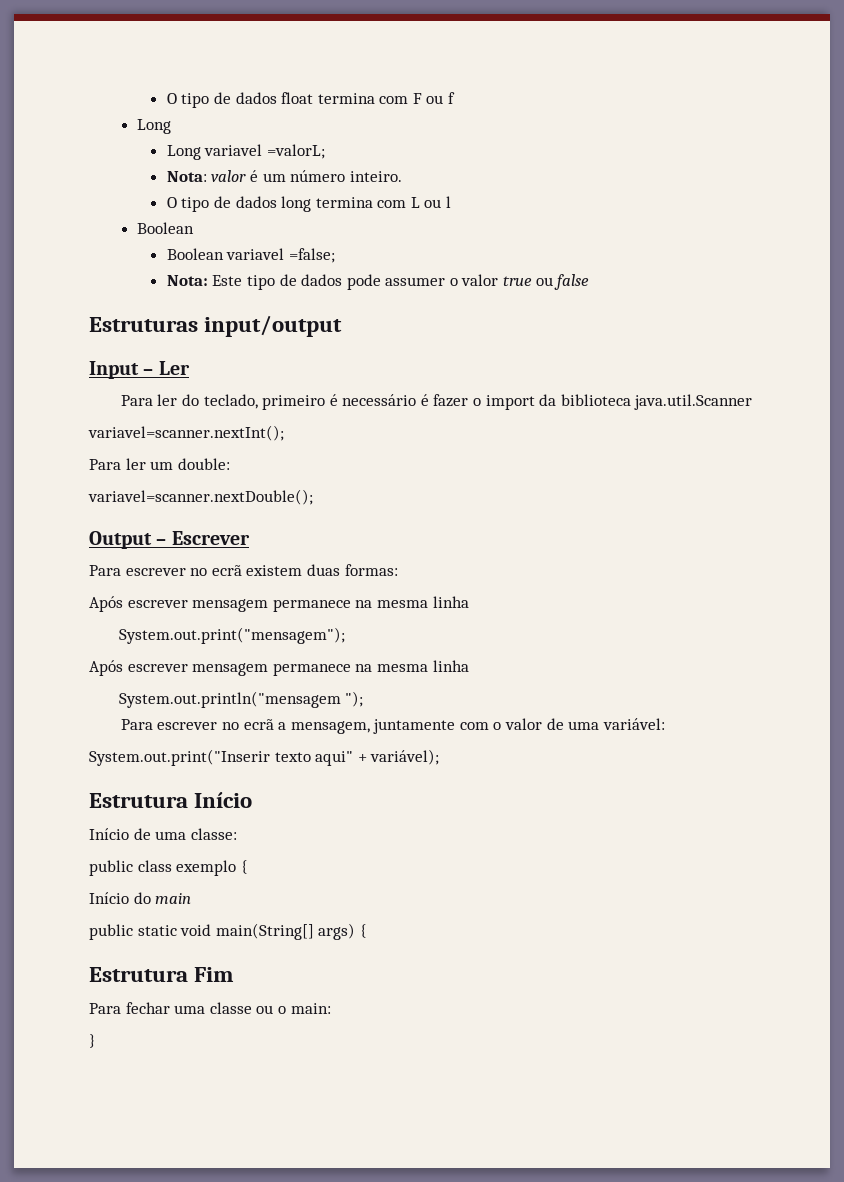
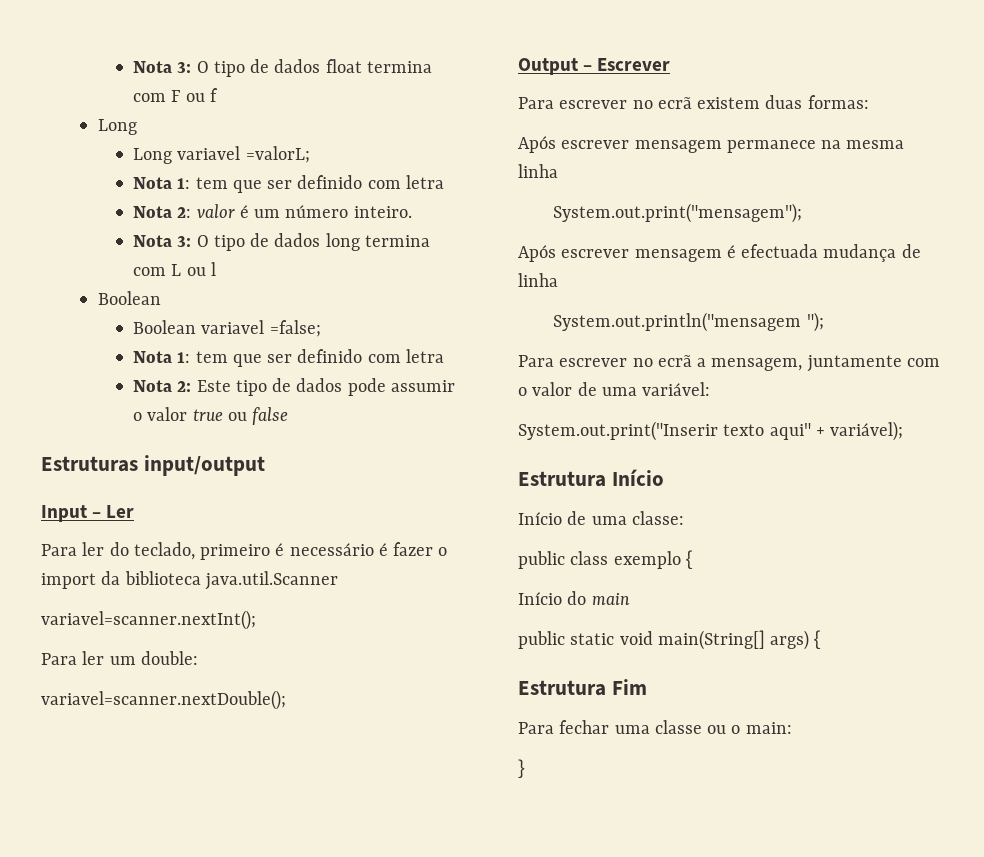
- O tipo de dados float termina com F ou f
+ Nota 3: O tipo de dados float termina com F ou f
  Long variavel =valorL;
- Nota: valor é um número inteiro.
+ Nota 1: tem que ser definido com letra
+ Nota 2: valor é um número inteiro.
- O tipo de dados long termina com L ou l
+ Nota 3: O tipo de dados long termina com L ou l
  Boolean variavel =false;
- Nota: Este tipo de dados pode assumer o valor true ou false
+ Nota 1: tem que ser definido com letra
+ Nota 2: Este tipo de dados pode assumir o valor true ou false
  System.out.print("mensagem");
- Após escrever mensagem permanece na mesma linha
+ Após escrever mensagem é efectuada mudança de linha

